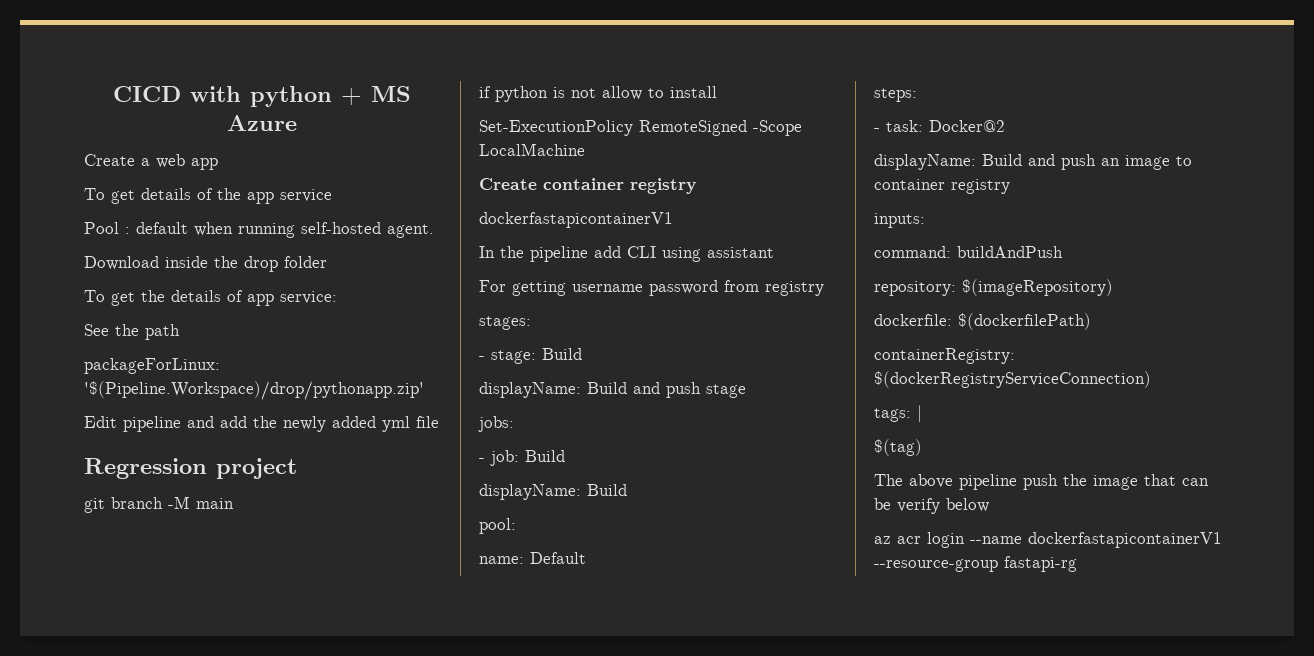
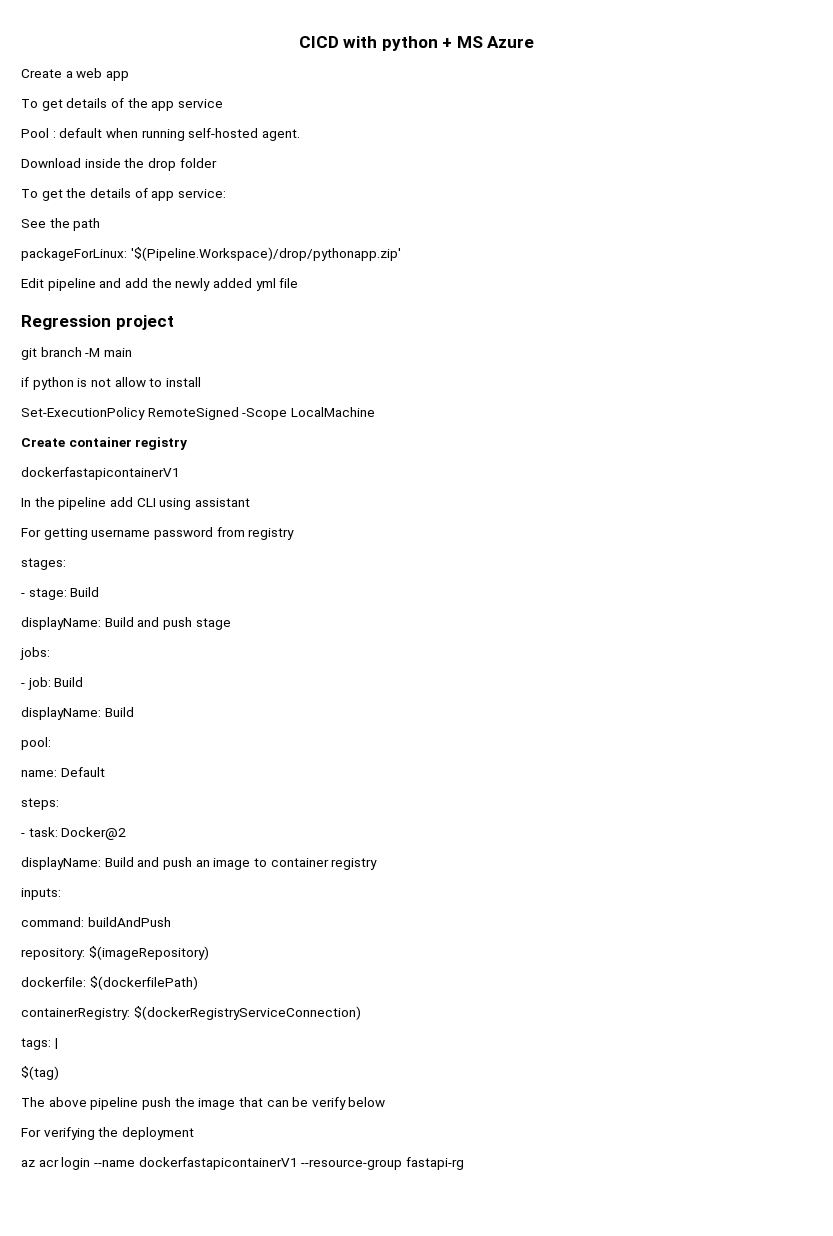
+ For verifying the deployment

